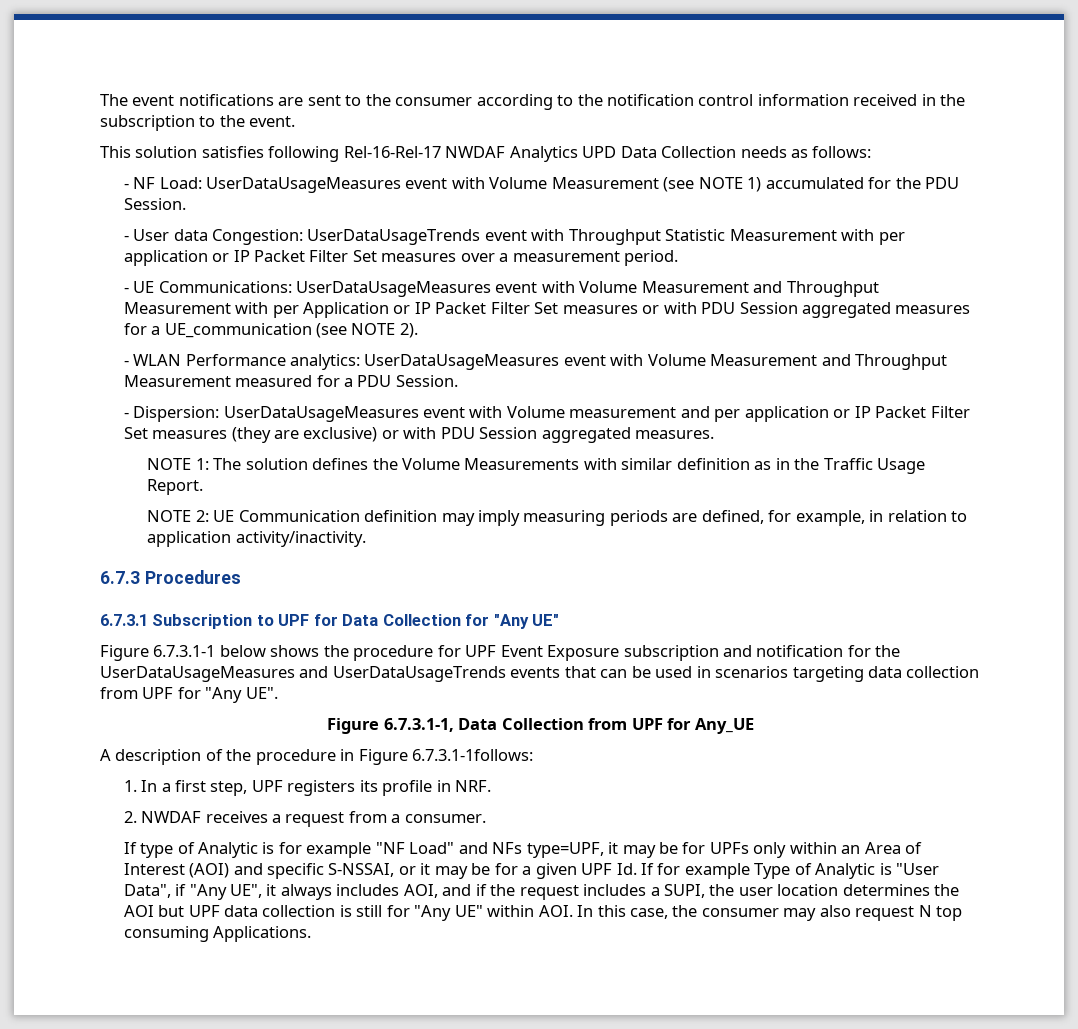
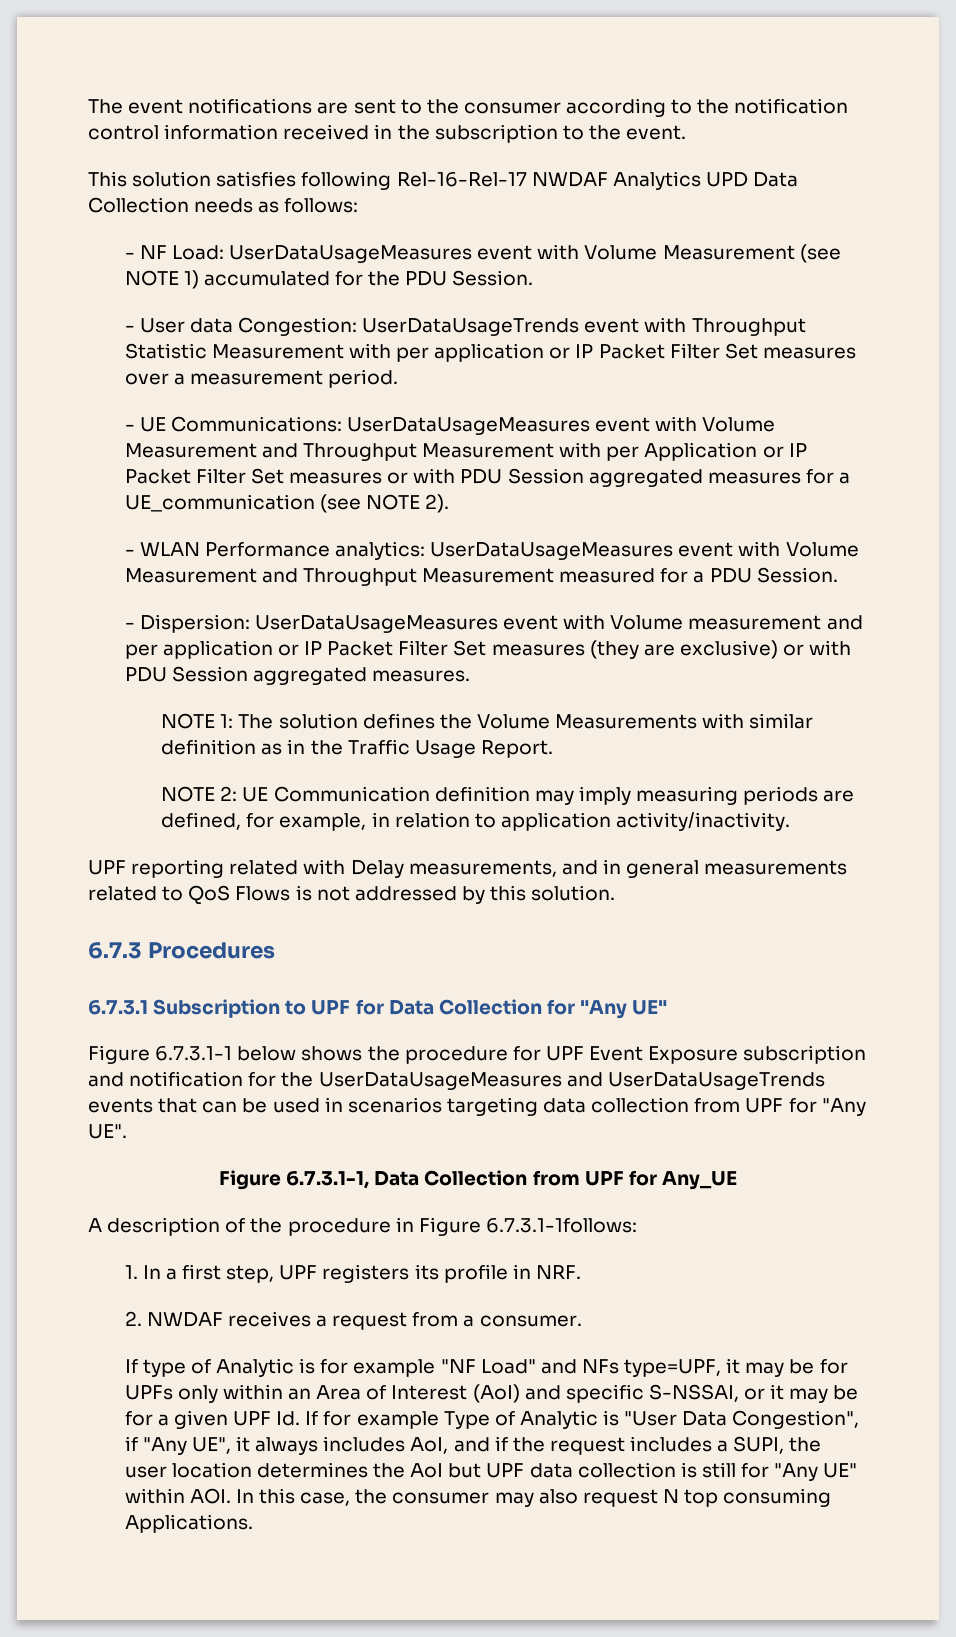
+ UPF reporting related with Delay measurements, and in general measurements related to QoS Flows is not addressed by this solution.
- If type of Analytic is for example "NF Load" and NFs type=UPF, it may be for UPFs only within an Area of Interest (AOI) and specific S-NSSAI, or it may be for a given UPF Id. If for example Type of Analytic is "User Data", if "Any UE", it always includes AOI, and if the request includes a SUPI, the user location determines the AOI but UPF data collection is still for "Any UE" within AOI. In this case, the consumer may also request N top consuming Applications.
+ If type of Analytic is for example "NF Load" and NFs type=UPF, it may be for UPFs only within an Area of Interest (AoI) and specific S-NSSAI, or it may be for a given UPF Id. If for example Type of Analytic is "User Data Congestion", if "Any UE", it always includes AoI, and if the request includes a SUPI, the user location determines the AoI but UPF data collection is still for "Any UE" within AOI. In this case, the consumer may also request N top consuming Applications.

